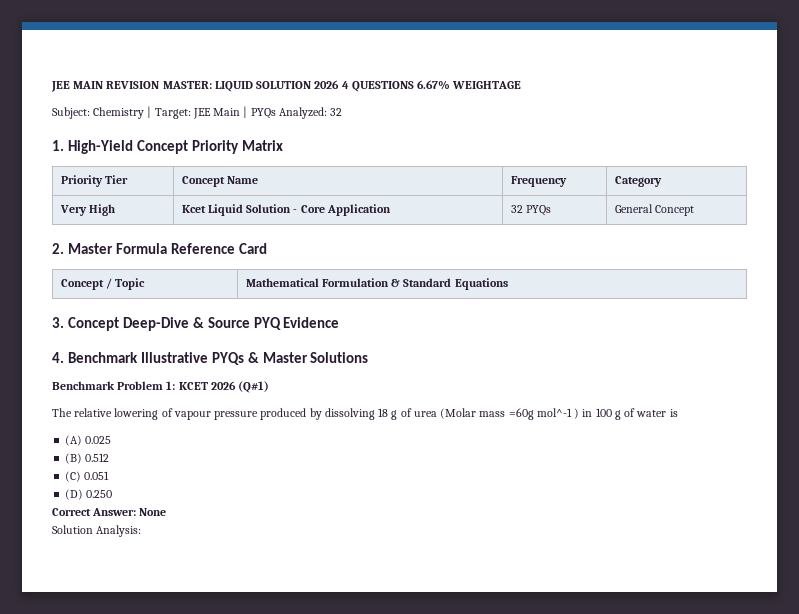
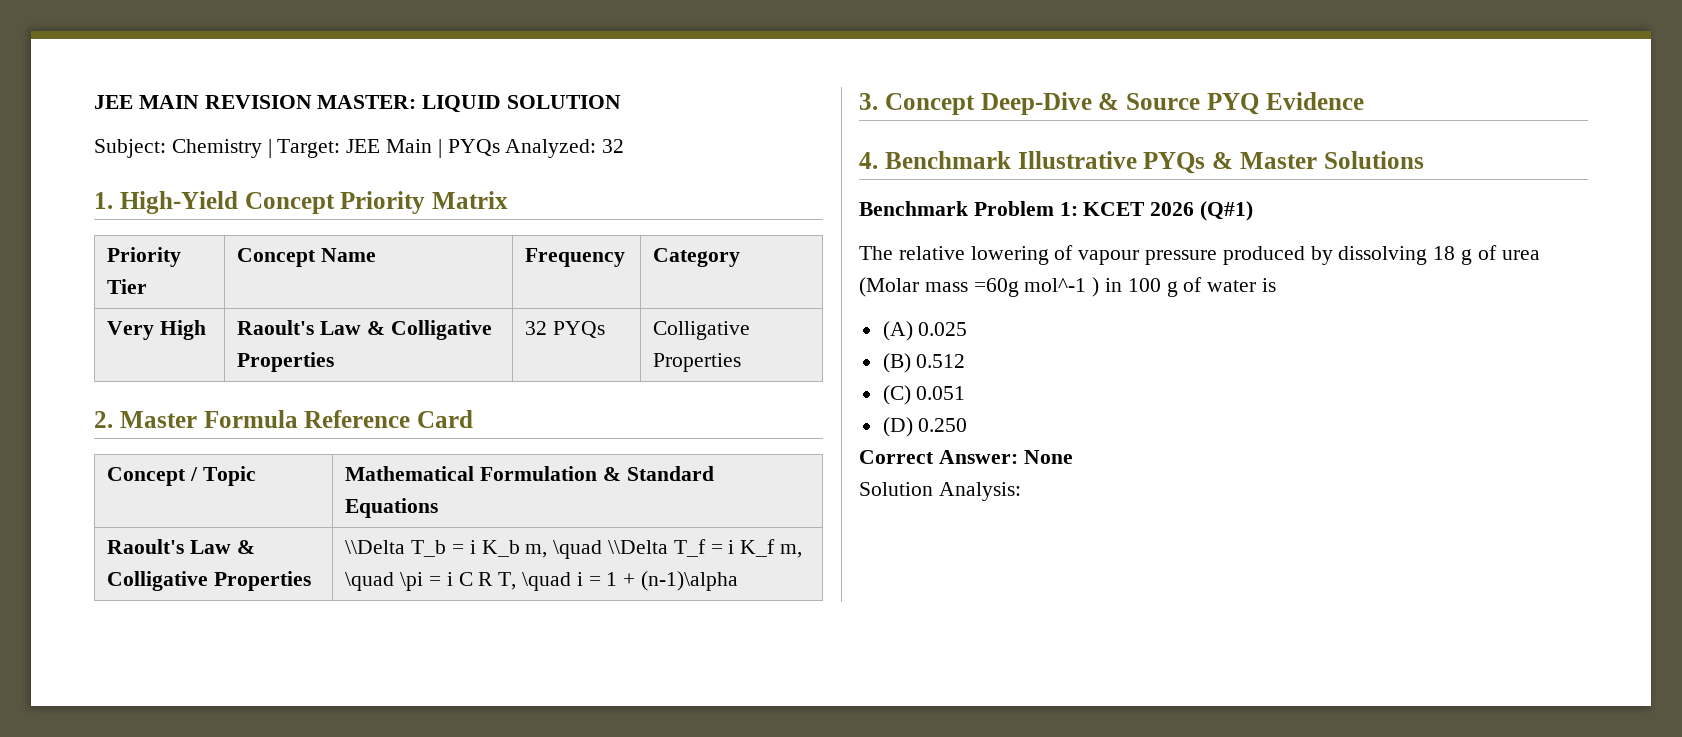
- JEE MAIN REVISION MASTER: LIQUID SOLUTION 2026 4 QUESTIONS 6.67% WEIGHTAGE
+ JEE MAIN REVISION MASTER: LIQUID SOLUTION
- Very High | Kcet Liquid Solution - Core Application | 32 PYQs | General Concept
+ Very High | Raoult's Law & Colligative Properties | 32 PYQs | Colligative Properties
+ Raoult's Law & Colligative Properties | \\Delta T_b = i K_b m, \quad \\Delta T_f = i K_f m, \quad \pi = i C R T, \quad i = 1 + (n-1)\alpha

